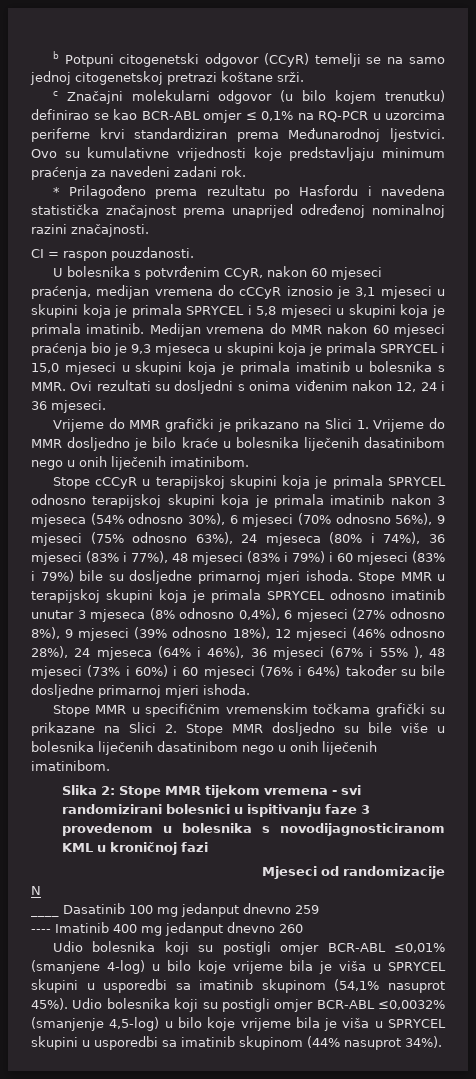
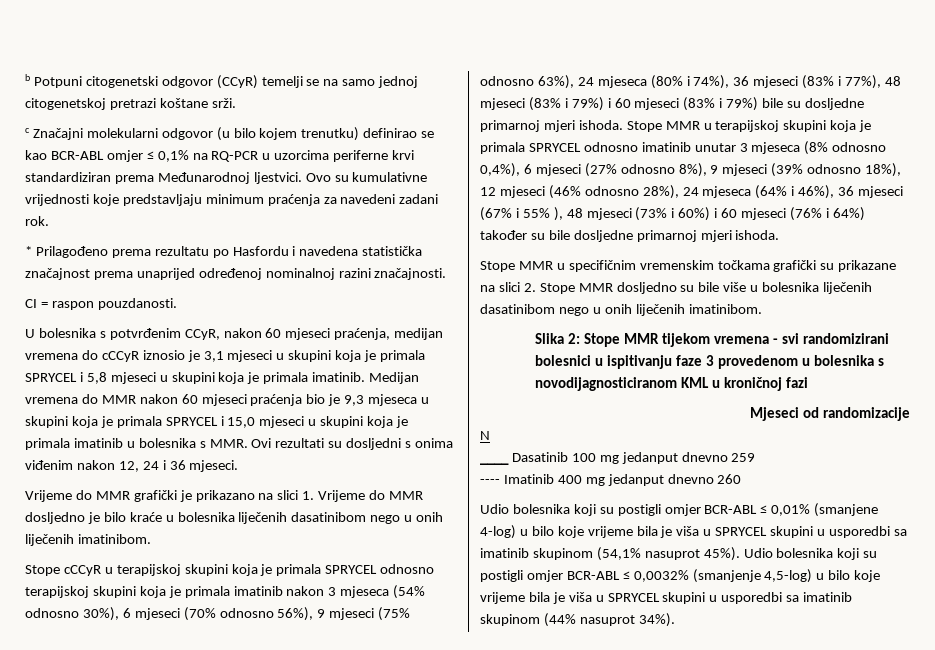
- Vrijeme do MMR grafički je prikazano na Slici 1. Vrijeme do MMR dosljedno je bilo kraće u bolesnika liječenih dasatinibom nego u onih liječenih imatinibom.
+ Vrijeme do MMR grafički je prikazano na slici 1. Vrijeme do MMR dosljedno je bilo kraće u bolesnika liječenih dasatinibom nego u onih liječenih imatinibom.
- Stope MMR u specifičnim vremenskim točkama grafički su prikazane na Slici 2. Stope MMR dosljedno su bile više u bolesnika liječenih dasatinibom nego u onih liječenih imatinibom.
+ Stope MMR u specifičnim vremenskim točkama grafički su prikazane na slici 2. Stope MMR dosljedno su bile više u bolesnika liječenih dasatinibom nego u onih liječenih imatinibom.
- Udio bolesnika koji su postigli omjer BCR-ABL ≤0,01% (smanjene 4-log) u bilo koje vrijeme bila je viša u SPRYCEL skupini u usporedbi sa imatinib skupinom (54,1% nasuprot 45%).
+ Udio bolesnika koji su postigli omjer BCR-ABL ≤ 0,01% (smanjene 4-log) u bilo koje vrijeme bila je viša u SPRYCEL skupini u usporedbi sa imatinib skupinom (54,1% nasuprot 45%).
- Udio bolesnika koji su postigli omjer BCR-ABL ≤0,0032% (smanjenje 4,5-log) u bilo koje vrijeme bila je viša u SPRYCEL skupini u usporedbi sa imatinib skupinom (44% nasuprot 34%).
+ Udio bolesnika koji su postigli omjer BCR-ABL ≤ 0,0032% (smanjenje 4,5-log) u bilo koje vrijeme bila je viša u SPRYCEL skupini u usporedbi sa imatinib skupinom (44% nasuprot 34%).

